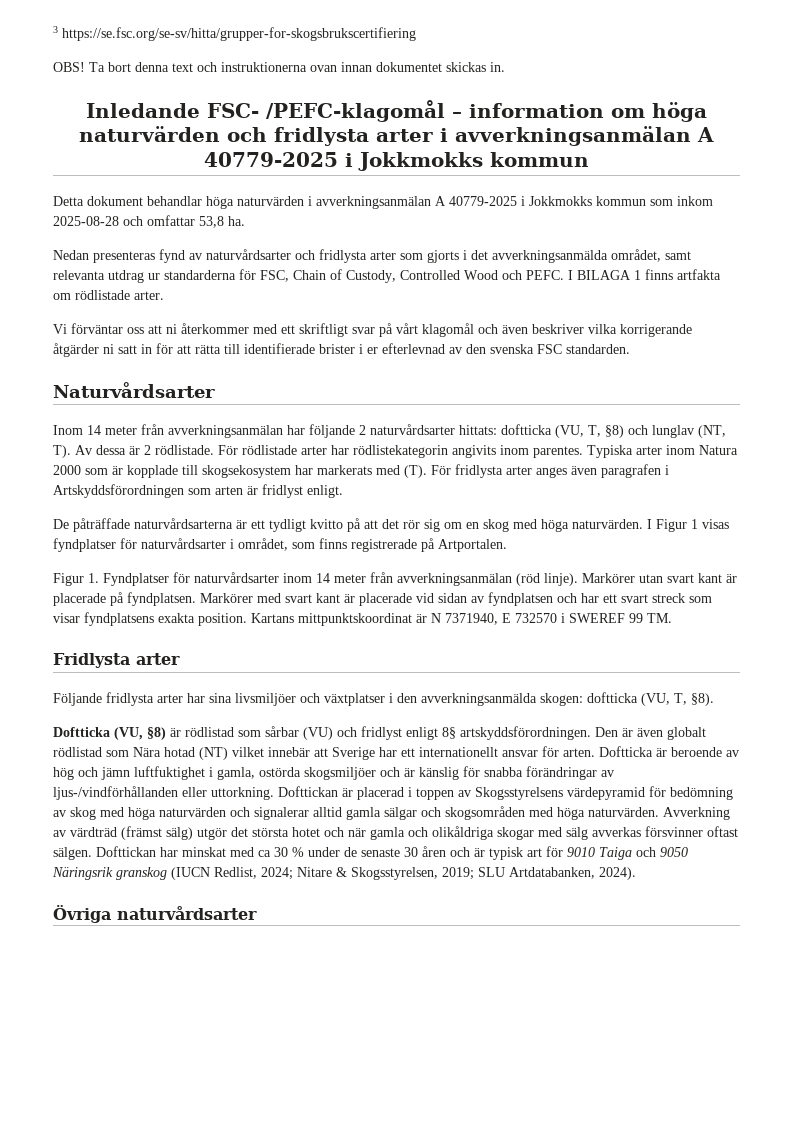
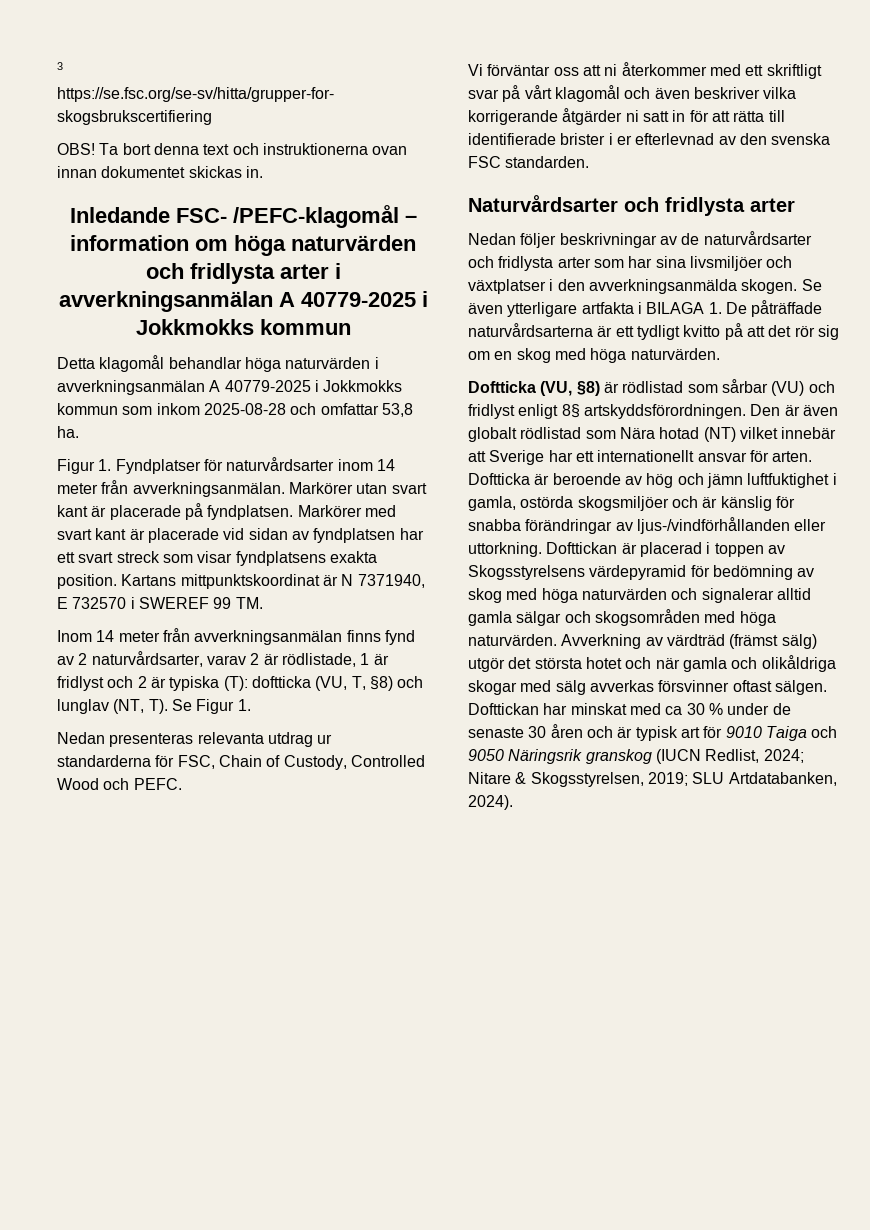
- Detta dokument behandlar höga naturvärden i avverkningsanmälan A 40779-2025 i Jokkmokks kommun som inkom 2025-08-28 och omfattar 53,8 ha.
+ Detta klagomål behandlar höga naturvärden i avverkningsanmälan A 40779-2025 i Jokkmokks kommun som inkom 2025-08-28 och omfattar 53,8 ha.
- Nedan presenteras fynd av naturvårdsarter och fridlysta arter som gjorts i det avverkningsanmälda området, samt relevanta utdrag ur standarderna för FSC, Chain of Custody, Controlled Wood och PEFC. I BILAGA 1 finns artfakta om rödlistade arter.
+ Figur 1. Fyndplatser för naturvårdsarter inom 14 meter från avverkningsanmälan. Markörer utan svart kant är placerade på fyndplatsen. Markörer med svart kant är placerade vid sidan av fyndplatsen har ett svart streck som visar fyndplatsens exakta position. Kartans mittpunktskoordinat är N 7371940, E 732570 i SWEREF 99 TM.
+ Inom 14 meter från avverkningsanmälan finns fynd av 2 naturvårdsarter, varav 2 är rödlistade, 1 är fridlyst och 2 är typiska (T): doftticka (VU, T, §8) och lunglav (NT, T). Se Figur 1.
+ Nedan presenteras relevanta utdrag ur standarderna för FSC, Chain of Custody, Controlled Wood och PEFC.
- Naturvårdsarter
- Inom 14 meter från avverkningsanmälan har följande 2 naturvårdsarter hittats: doftticka (VU, T, §8) och lunglav (NT, T). Av dessa är 2 rödlistade. För rödlistade arter har rödlistekategorin angivits inom parentes. Typiska arter inom Natura 2000 som är kopplade till skogsekosystem har markerats med (T). För fridlysta arter anges även paragrafen i Artskyddsförordningen som arten är fridlyst enligt.
- De påträffade naturvårdsarterna är ett tydligt kvitto på att det rör sig om en skog med höga naturvärden. I Figur 1 visas fyndplatser för naturvårdsarter i området, som finns registrerade på Artportalen.
- Figur 1. Fyndplatser för naturvårdsarter inom 14 meter från avverkningsanmälan (röd linje). Markörer utan svart kant är placerade på fyndplatsen. Markörer med svart kant är placerade vid sidan av fyndplatsen och har ett svart streck som visar fyndplatsens exakta position. Kartans mittpunktskoordinat är N 7371940, E 732570 i SWEREF 99 TM.
- Fridlysta arter
- Följande fridlysta arter har sina livsmiljöer och växtplatser i den avverkningsanmälda skogen: doftticka (VU, T, §8).
+ Naturvårdsarter och fridlysta arter
+ Nedan följer beskrivningar av de naturvårdsarter och fridlysta arter som har sina livsmiljöer och växtplatser i den avverkningsanmälda skogen. Se även ytterligare artfakta i BILAGA 1. De påträffade naturvårdsarterna är ett tydligt kvitto på att det rör sig om en skog med höga naturvärden.
- Övriga naturvårdsarter

